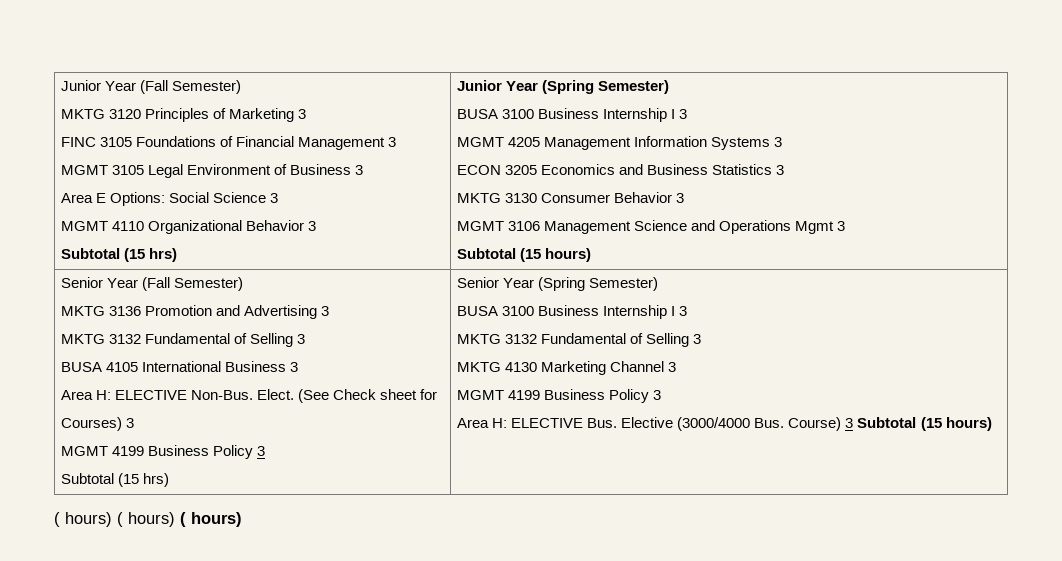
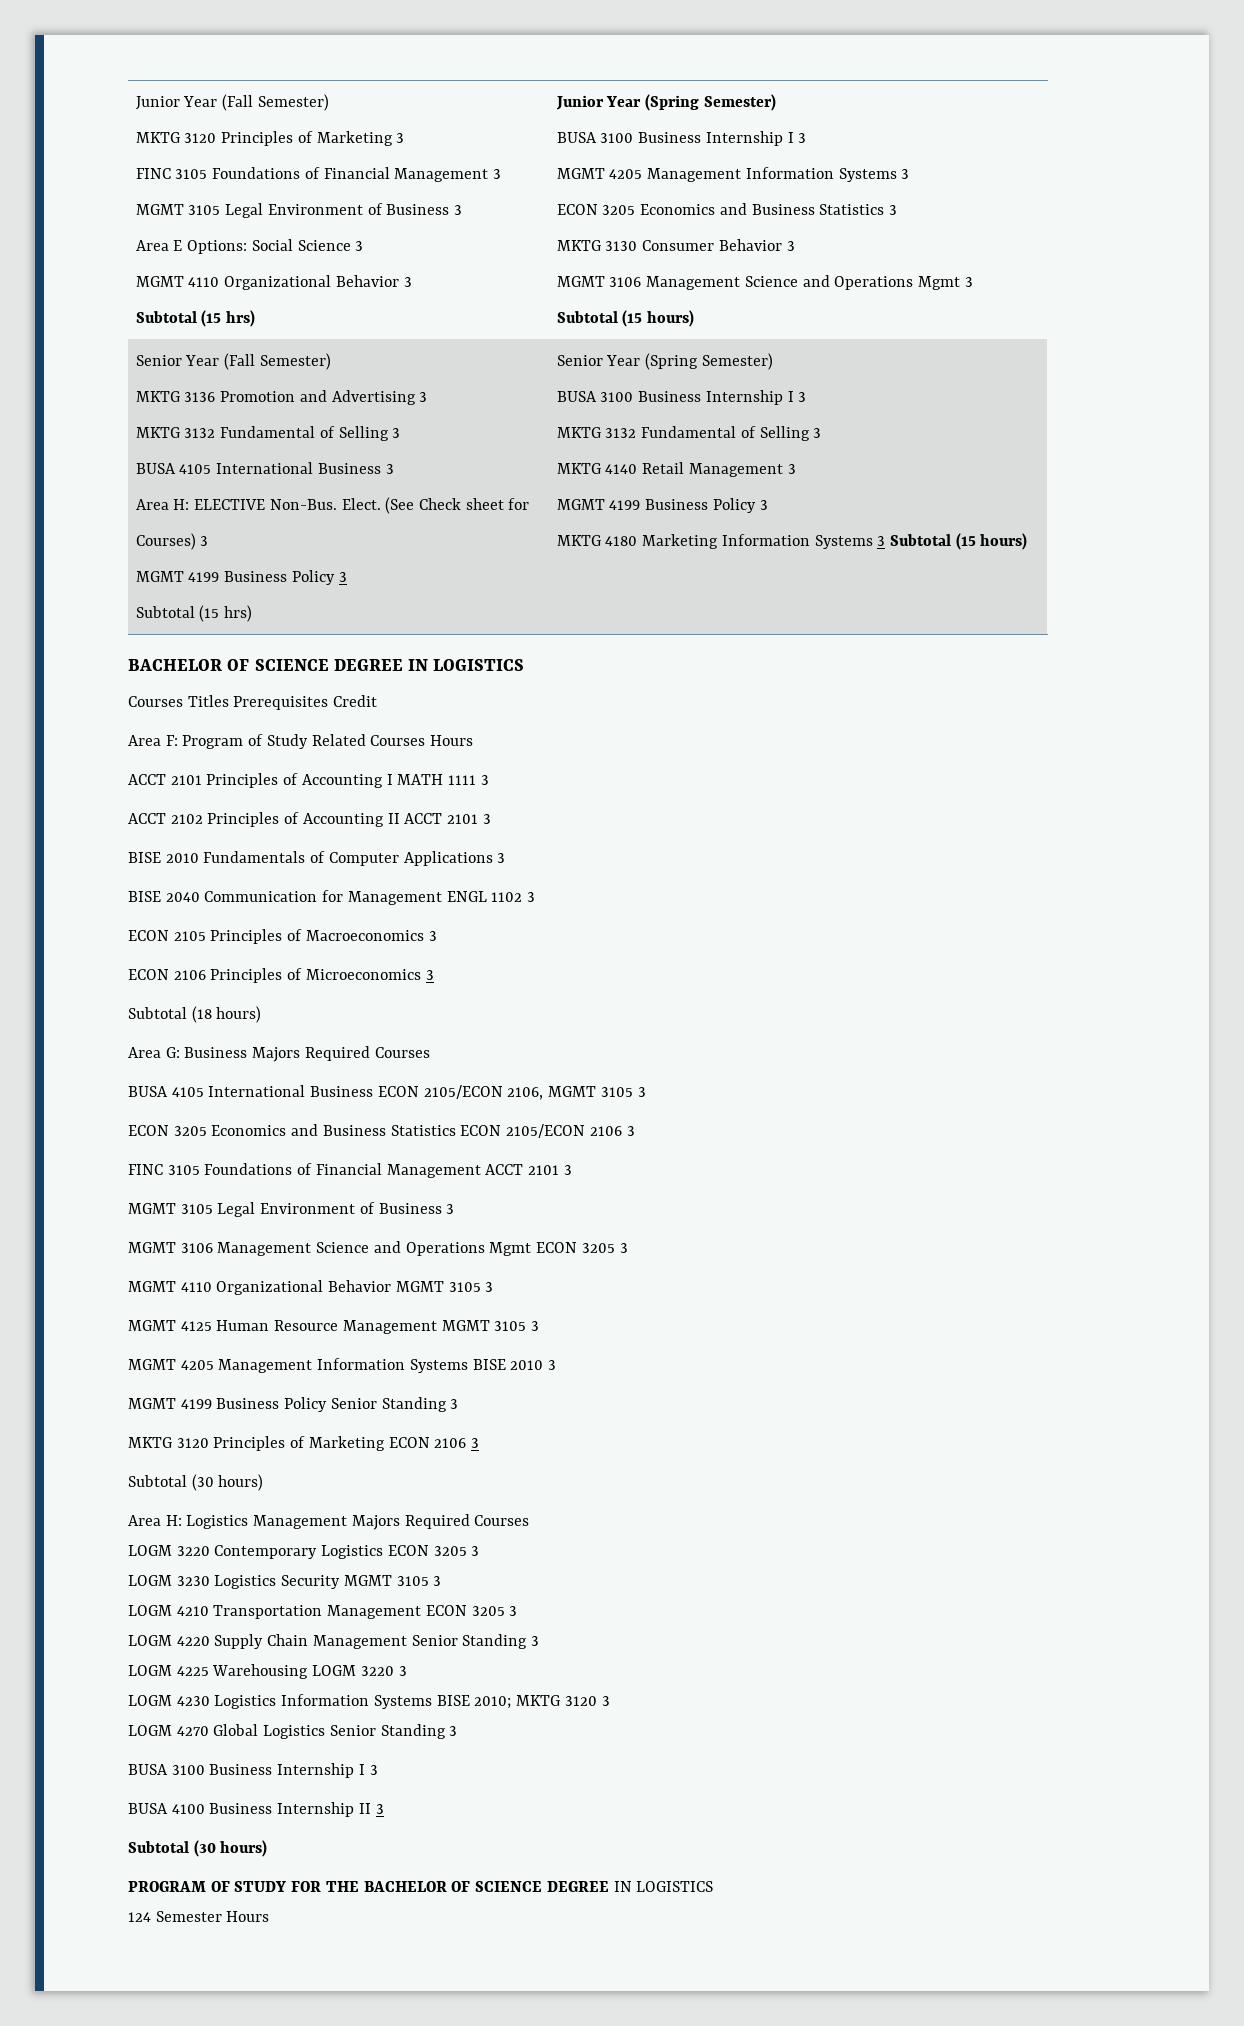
- MKTG 4130 Marketing Channel 3
+ MKTG 4140 Retail Management 3
  MGMT 4199 Business Policy 3
- Area H: ELECTIVE Bus. Elective (3000/4000 Bus. Course) 3 Subtotal (15 hours)
- ( hours) ( hours) ( hours)
+ MKTG 4180 Marketing Information Systems 3 Subtotal (15 hours)
+ BACHELOR OF SCIENCE DEGREE IN LOGISTICS
+ Courses Titles Prerequisites Credit
+ Area F: Program of Study Related Courses Hours
+ ACCT 2101 Principles of Accounting I MATH 1111 3
+ ACCT 2102 Principles of Accounting II ACCT 2101 3
+ BISE 2010 Fundamentals of Computer Applications 3
+ BISE 2040 Communication for Management ENGL 1102 3
+ ECON 2105 Principles of Macroeconomics 3
+ ECON 2106 Principles of Microeconomics 3
+ Subtotal (18 hours)
+ Area G: Business Majors Required Courses
+ BUSA 4105 International Business ECON 2105/ECON 2106, MGMT 3105 3
+ ECON 3205 Economics and Business Statistics ECON 2105/ECON 2106 3
+ FINC 3105 Foundations of Financial Management ACCT 2101 3
+ MGMT 3105 Legal Environment of Business 3
+ MGMT 3106 Management Science and Operations Mgmt ECON 3205 3
+ MGMT 4110 Organizational Behavior MGMT 3105 3
+ MGMT 4125 Human Resource Management MGMT 3105 3
+ MGMT 4205 Management Information Systems BISE 2010 3
+ MGMT 4199 Business Policy Senior Standing 3
+ MKTG 3120 Principles of Marketing ECON 2106 3
+ Subtotal (30 hours)
+ Area H: Logistics Management Majors Required Courses
+ LOGM 3220 Contemporary Logistics ECON 3205 3
+ LOGM 3230 Logistics Security MGMT 3105 3
+ LOGM 4210 Transportation Management ECON 3205 3
+ LOGM 4220 Supply Chain Management Senior Standing 3
+ LOGM 4225 Warehousing LOGM 3220 3
+ LOGM 4230 Logistics Information Systems BISE 2010; MKTG 3120 3
+ LOGM 4270 Global Logistics Senior Standing 3
+ BUSA 3100 Business Internship I 3
+ BUSA 4100 Business Internship II 3
+ Subtotal (30 hours)
+ PROGRAM OF STUDY FOR THE BACHELOR OF SCIENCE DEGREE IN LOGISTICS
+ 124 Semester Hours

